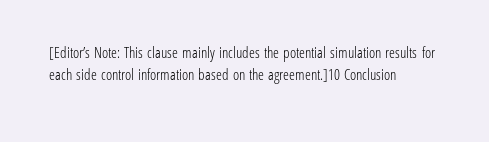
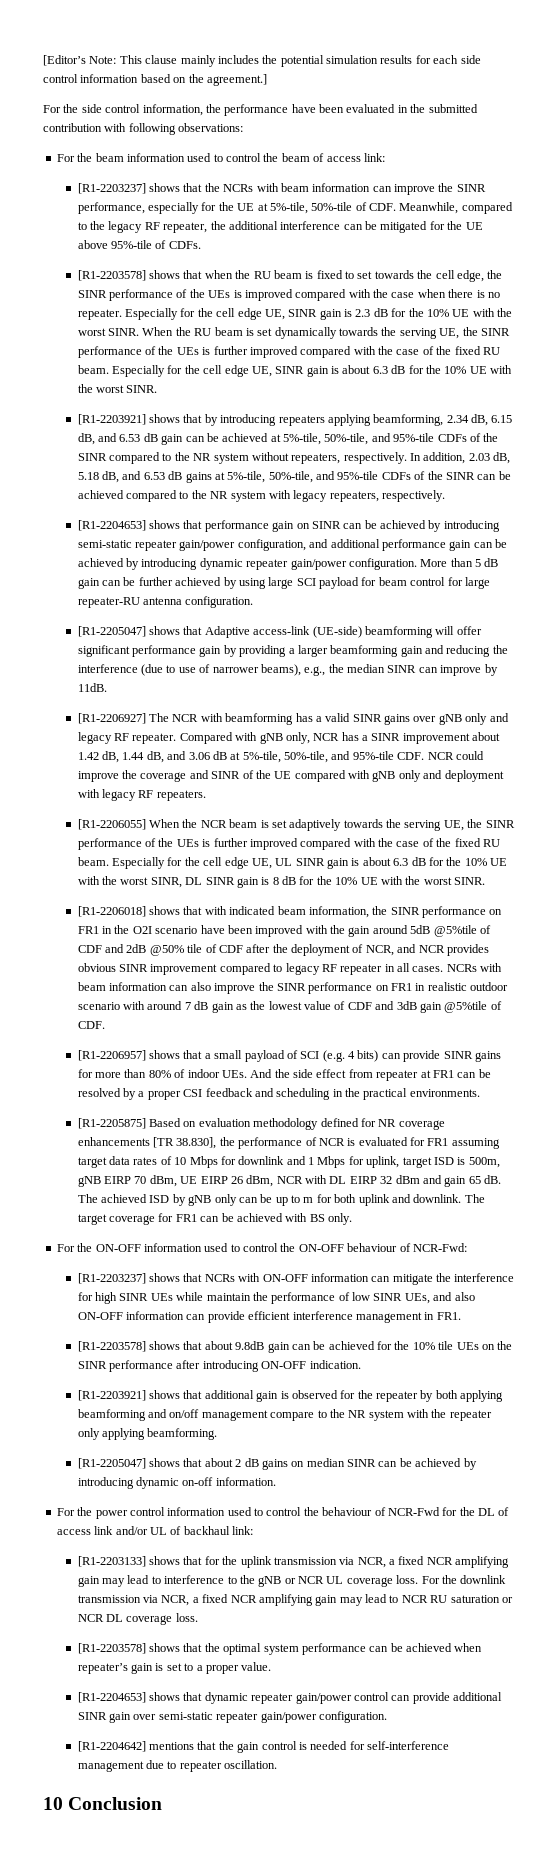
- [Editor’s Note: This clause mainly includes the potential simulation results for each side control information based on the agreement.]10 Conclusion
+ [Editor’s Note: This clause mainly includes the potential simulation results for each side control information based on the agreement.]
+ For the side control information, the performance have been evaluated in the submitted contribution with following observations:
+ For the beam information used to control the beam of access link:
+ [R1-2203237] shows that the NCRs with beam information can improve the SINR performance, especially for the UE at 5%-tile, 50%-tile of CDF. Meanwhile, compared to the legacy RF repeater, the additional interference can be mitigated for the UE above 95%-tile of CDFs.
+ [R1-2203578] shows that when the RU beam is fixed to set towards the cell edge, the SINR performance of the UEs is improved compared with the case when there is no repeater. Especially for the cell edge UE, SINR gain is 2.3 dB for the 10% UE with the worst SINR. When the RU beam is set dynamically towards the serving UE, the SINR performance of the UEs is further improved compared with the case of the fixed RU beam. Especially for the cell edge UE, SINR gain is about 6.3 dB for the 10% UE with the worst SINR.
+ [R1-2203921] shows that by introducing repeaters applying beamforming, 2.34 dB, 6.15 dB, and 6.53 dB gain can be achieved at 5%-tile, 50%-tile, and 95%-tile CDFs of the SINR compared to the NR system without repeaters, respectively. In addition, 2.03 dB, 5.18 dB, and 6.53 dB gains at 5%-tile, 50%-tile, and 95%-tile CDFs of the SINR can be achieved compared to the NR system with legacy repeaters, respectively.
+ [R1-2204653] shows that performance gain on SINR can be achieved by introducing semi-static repeater gain/power configuration, and additional performance gain can be achieved by introducing dynamic repeater gain/power configuration. More than 5 dB gain can be further achieved by using large SCI payload for beam control for large repeater-RU antenna configuration.
+ [R1-2205047] shows that Adaptive access-link (UE-side) beamforming will offer significant performance gain by providing a larger beamforming gain and reducing the interference (due to use of narrower beams), e.g., the median SINR can improve by 11dB.
+ [R1-2206927] The NCR with beamforming has a valid SINR gains over gNB only and legacy RF repeater. Compared with gNB only, NCR has a SINR improvement about 1.42 dB, 1.44 dB, and 3.06 dB at 5%-tile, 50%-tile, and 95%-tile CDF. NCR could improve the coverage and SINR of the UE compared with gNB only and deployment with legacy RF repeaters.
+ [R1-2206055] When the NCR beam is set adaptively towards the serving UE, the SINR performance of the UEs is further improved compared with the case of the fixed RU beam. Especially for the cell edge UE, UL SINR gain is about 6.3 dB for the 10% UE with the worst SINR, DL SINR gain is 8 dB for the 10% UE with the worst SINR.
+ [R1-2206018] shows that with indicated beam information, the SINR performance on FR1 in the O2I scenario have been improved with the gain around 5dB @5%tile of CDF and 2dB @50% tile of CDF after the deployment of NCR, and NCR provides obvious SINR improvement compared to legacy RF repeater in all cases. NCRs with beam information can also improve the SINR performance on FR1 in realistic outdoor scenario with around 7 dB gain as the lowest value of CDF and 3dB gain @5%tile of CDF.
+ [R1-2206957] shows that a small payload of SCI (e.g. 4 bits) can provide SINR gains for more than 80% of indoor UEs. And the side effect from repeater at FR1 can be resolved by a proper CSI feedback and scheduling in the practical environments.
+ [R1-2205875] Based on evaluation methodology defined for NR coverage enhancements [TR 38.830], the performance of NCR is evaluated for FR1 assuming target data rates of 10 Mbps for downlink and 1 Mbps for uplink, target ISD is 500m, gNB EIRP 70 dBm, UE EIRP 26 dBm, NCR with DL EIRP 32 dBm and gain 65 dB. The achieved ISD by gNB only can be up to m for both uplink and downlink. The target coverage for FR1 can be achieved with BS only.
+ For the ON-OFF information used to control the ON-OFF behaviour of NCR-Fwd:
+ [R1-2203237] shows that NCRs with ON-OFF information can mitigate the interference for high SINR UEs while maintain the performance of low SINR UEs, and also ON-OFF information can provide efficient interference management in FR1.
+ [R1-2203578] shows that about 9.8dB gain can be achieved for the 10% tile UEs on the SINR performance after introducing ON-OFF indication.
+ [R1-2203921] shows that additional gain is observed for the repeater by both applying beamforming and on/off management compare to the NR system with the repeater only applying beamforming.
+ [R1-2205047] shows that about 2 dB gains on median SINR can be achieved by introducing dynamic on-off information.
+ For the power control information used to control the behaviour of NCR-Fwd for the DL of access link and/or UL of backhaul link:
+ [R1-2203133] shows that for the uplink transmission via NCR, a fixed NCR amplifying gain may lead to interference to the gNB or NCR UL coverage loss. For the downlink transmission via NCR, a fixed NCR amplifying gain may lead to NCR RU saturation or NCR DL coverage loss.
+ [R1-2203578] shows that the optimal system performance can be achieved when repeater’s gain is set to a proper value.
+ [R1-2204653] shows that dynamic repeater gain/power control can provide additional SINR gain over semi-static repeater gain/power configuration.
+ [R1-2204642] mentions that the gain control is needed for self-interference management due to repeater oscillation.
+ 10 Conclusion

